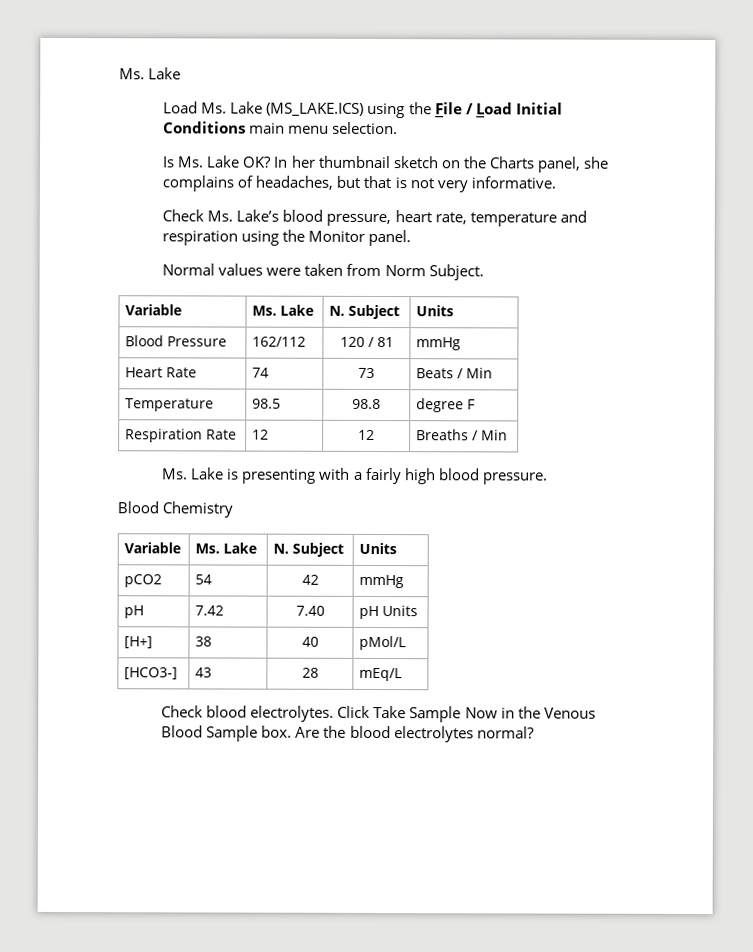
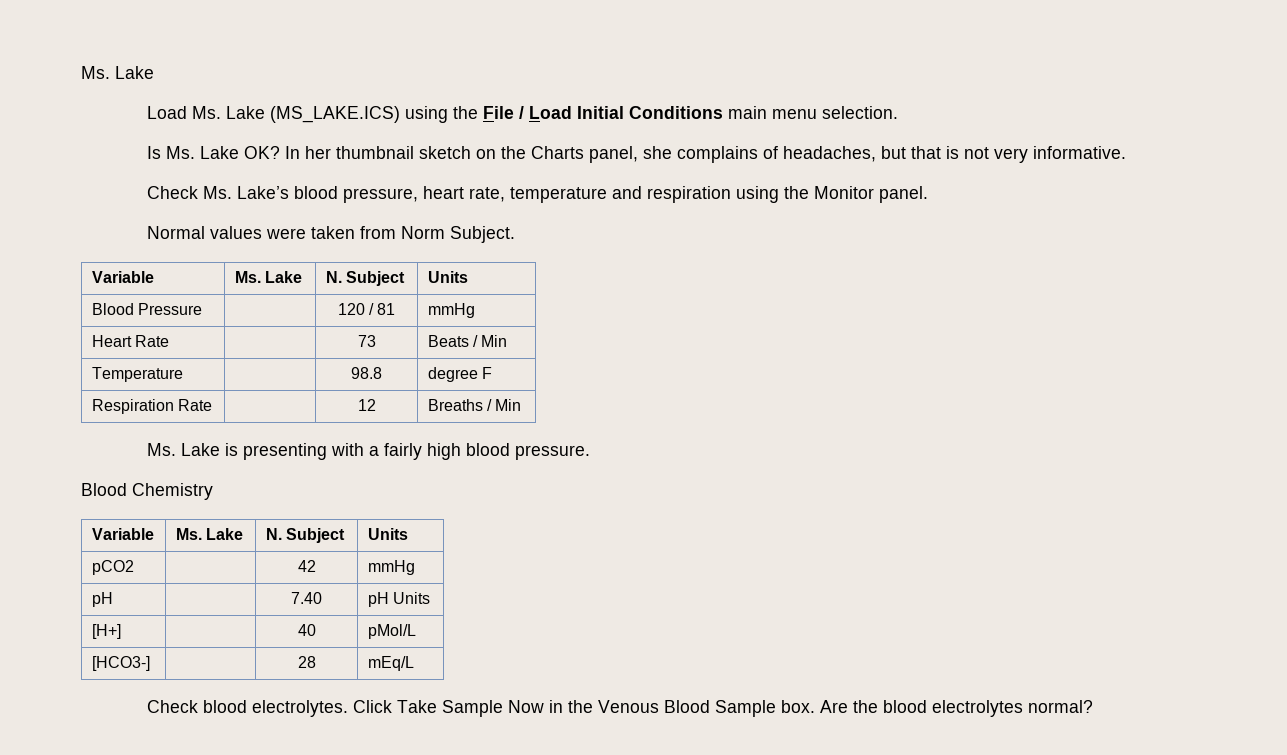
- Blood Pressure | 162/112 | 120 / 81 | mmHg
+ Blood Pressure | | 120 / 81 | mmHg
- Heart Rate | 74 | 73 | Beats / Min
+ Heart Rate | | 73 | Beats / Min
- Temperature | 98.5 | 98.8 | degree F
+ Temperature | | 98.8 | degree F
- Respiration Rate | 12 | 12 | Breaths / Min
+ Respiration Rate | | 12 | Breaths / Min
- pCO2 | 54 | 42 | mmHg
+ pCO2 | | 42 | mmHg
- pH | 7.42 | 7.40 | pH Units
+ pH | | 7.40 | pH Units
- [H+] | 38 | 40 | pMol/L
+ [H+] | | 40 | pMol/L
- [HCO3-] | 43 | 28 | mEq/L
+ [HCO3-] | | 28 | mEq/L

